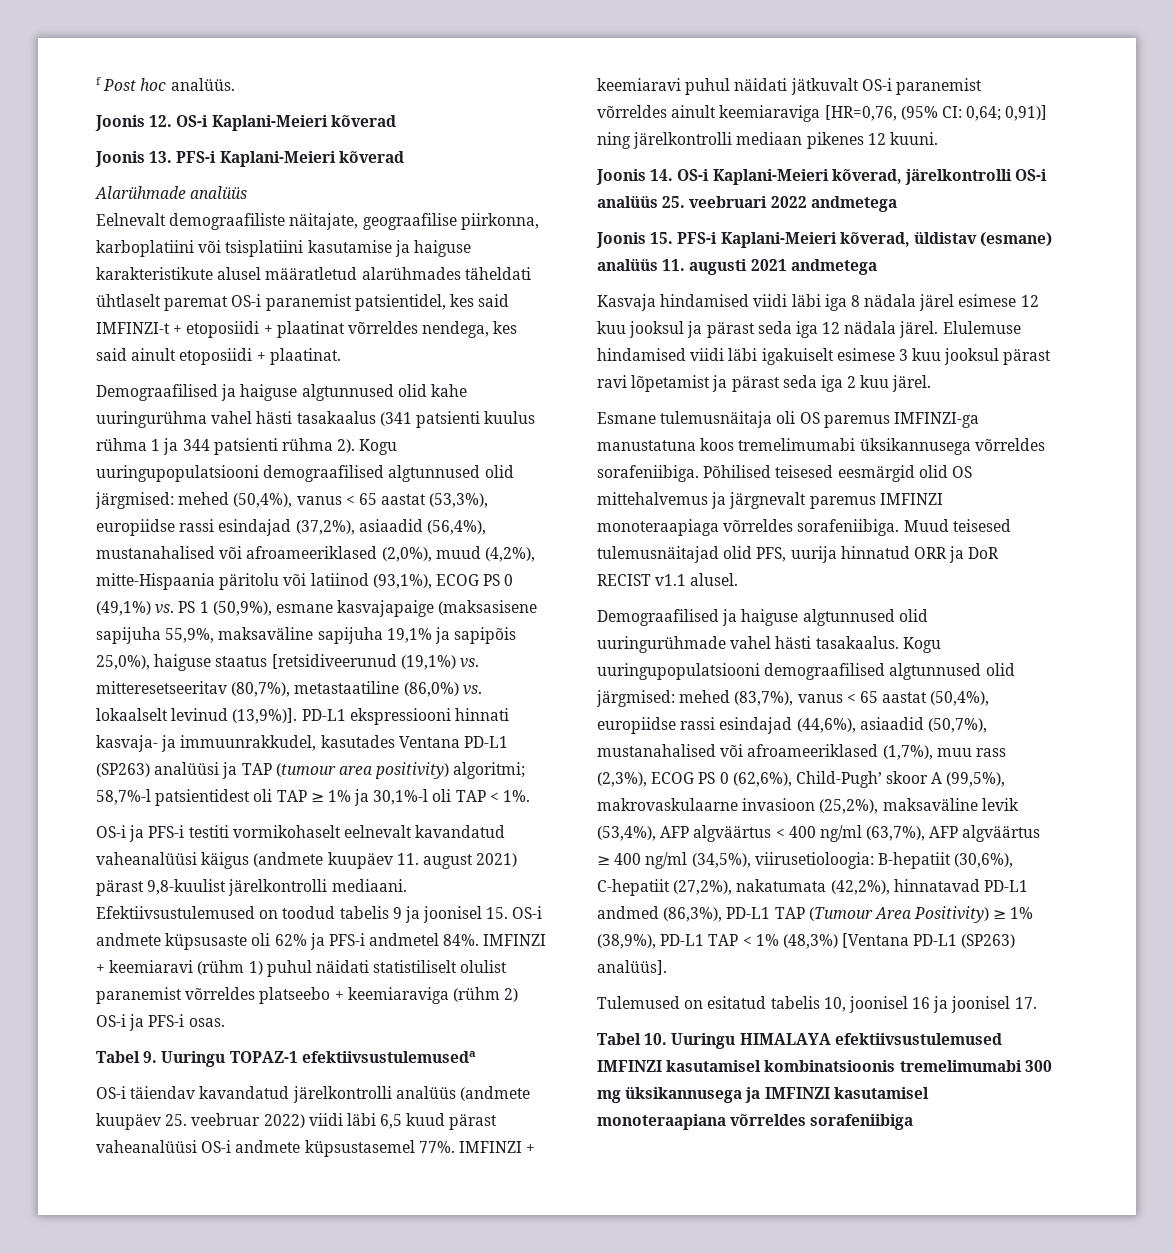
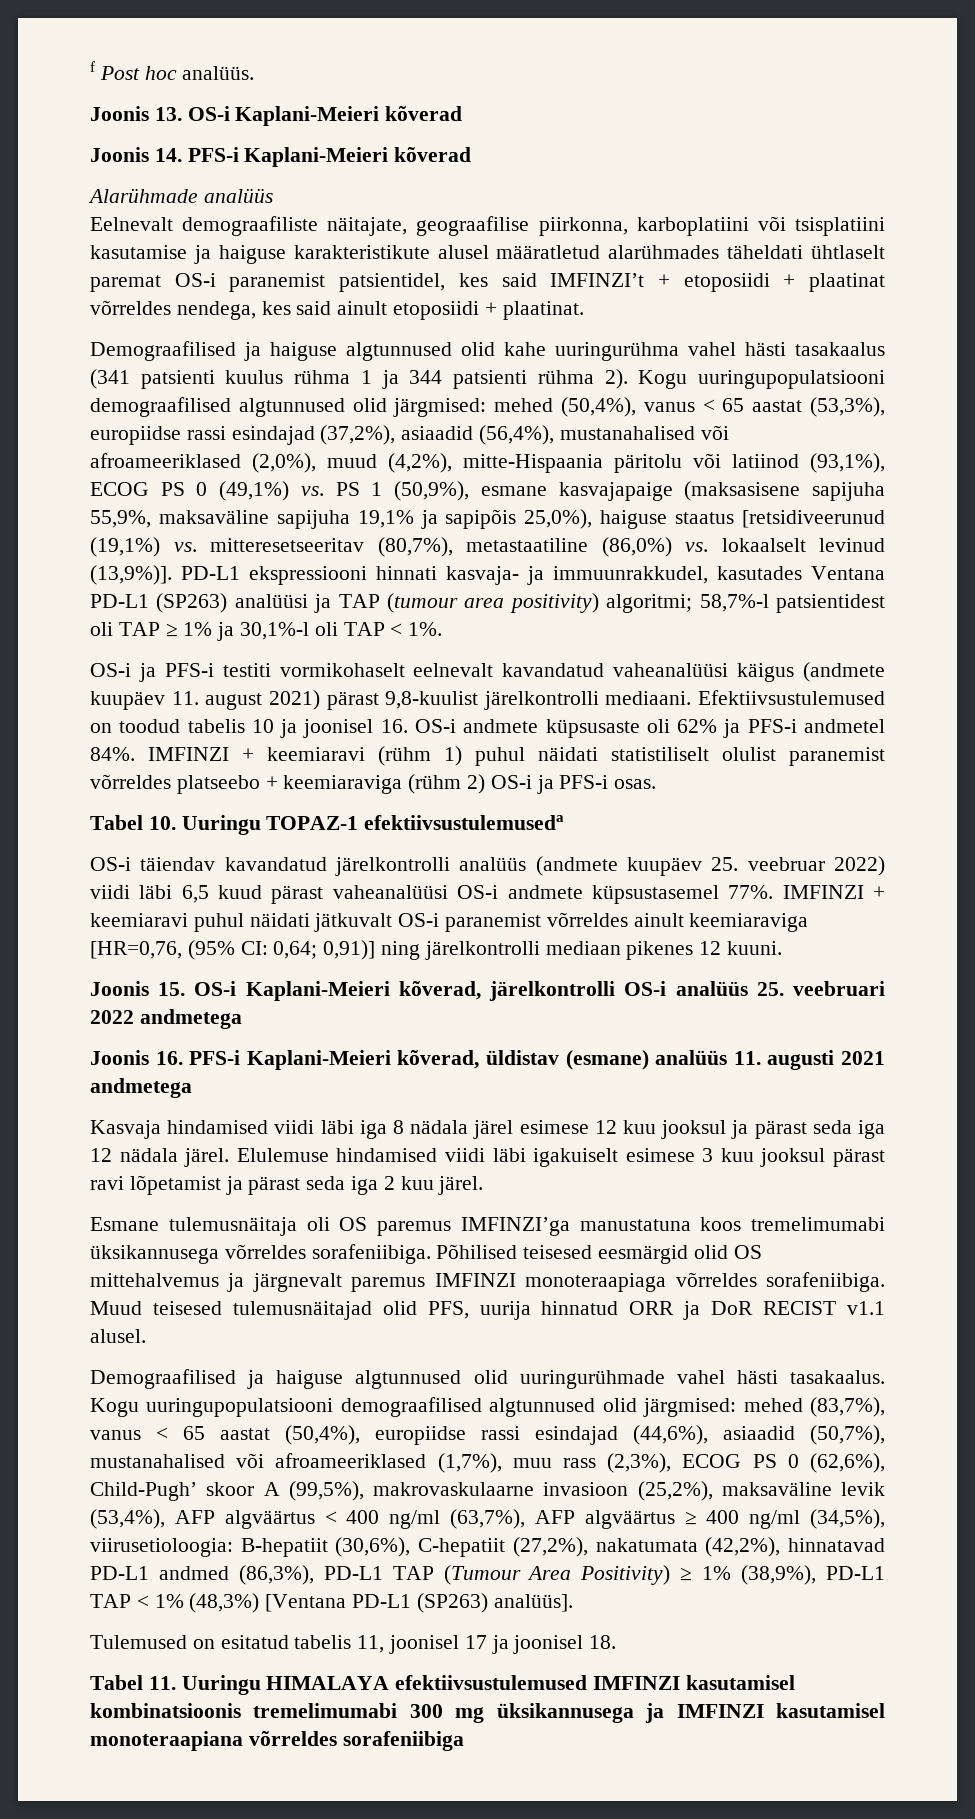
- Joonis 12. OS-i Kaplani-Meieri kõverad
+ Joonis 13. OS-i Kaplani-Meieri kõverad
- Joonis 13. PFS-i Kaplani-Meieri kõverad
+ Joonis 14. PFS-i Kaplani-Meieri kõverad
- Eelnevalt demograafiliste näitajate, geograafilise piirkonna, karboplatiini või tsisplatiini kasutamise ja haiguse karakteristikute alusel määratletud alarühmades täheldati ühtlaselt paremat OS-i paranemist patsientidel, kes said IMFINZI-t + etoposiidi + plaatinat võrreldes nendega, kes said ainult etoposiidi + plaatinat.
+ Eelnevalt demograafiliste näitajate, geograafilise piirkonna, karboplatiini või tsisplatiini kasutamise ja haiguse karakteristikute alusel määratletud alarühmades täheldati ühtlaselt paremat OS-i paranemist patsientidel, kes said IMFINZI’t + etoposiidi + plaatinat võrreldes nendega, kes said ainult etoposiidi + plaatinat.
- Efektiivsustulemused on toodud tabelis 9 ja joonisel 15. OS-i andmete küpsusaste oli 62% ja PFS-i andmetel 84%.
+ Efektiivsustulemused on toodud tabelis 10 ja joonisel 16. OS-i andmete küpsusaste oli 62% ja PFS-i andmetel 84%.
- Tabel 9. Uuringu TOPAZ-1 efektiivsustulemuseda
+ Tabel 10. Uuringu TOPAZ-1 efektiivsustulemuseda
- Joonis 14. OS-i Kaplani-Meieri kõverad, järelkontrolli OS-i analüüs 25. veebruari 2022 andmetega
+ Joonis 15. OS-i Kaplani-Meieri kõverad, järelkontrolli OS-i analüüs 25. veebruari 2022 andmetega
- Joonis 15. PFS-i Kaplani-Meieri kõverad, üldistav (esmane) analüüs 11. augusti 2021 andmetega
+ Joonis 16. PFS-i Kaplani-Meieri kõverad, üldistav (esmane) analüüs 11. augusti 2021 andmetega
- Esmane tulemusnäitaja oli OS paremus IMFINZI-ga manustatuna koos tremelimumabi üksikannusega võrreldes sorafeniibiga.
+ Esmane tulemusnäitaja oli OS paremus IMFINZI’ga manustatuna koos tremelimumabi üksikannusega võrreldes sorafeniibiga.
- Tulemused on esitatud tabelis 10, joonisel 16 ja joonisel 17.
- Tabel 10. Uuringu HIMALAYA efektiivsustulemused IMFINZI kasutamisel kombinatsioonis tremelimumabi 300 mg üksikannusega ja IMFINZI kasutamisel monoteraapiana võrreldes sorafeniibiga
+ Tulemused on esitatud tabelis 11, joonisel 17 ja joonisel 18.
+ Tabel 11. Uuringu HIMALAYA efektiivsustulemused IMFINZI kasutamisel kombinatsioonis tremelimumabi 300 mg üksikannusega ja IMFINZI kasutamisel monoteraapiana võrreldes sorafeniibiga

